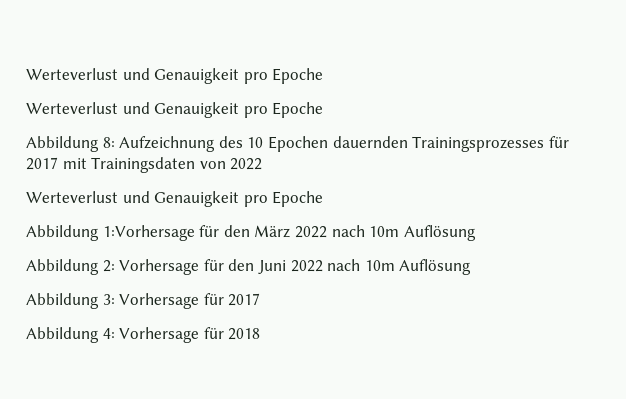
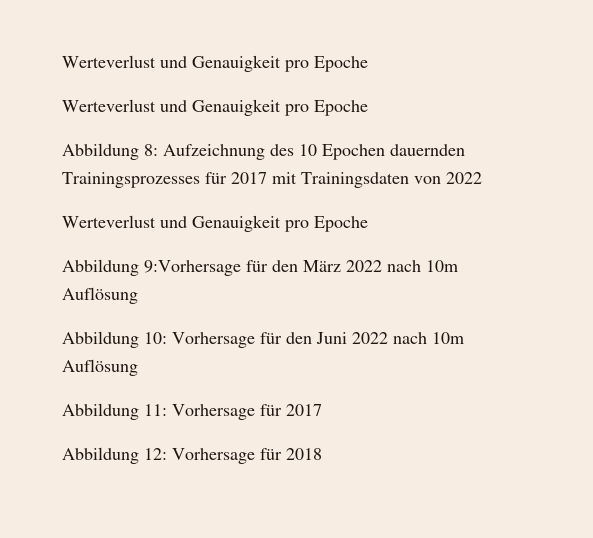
- Abbildung 1:Vorhersage für den März 2022 nach 10m Auflösung
+ Abbildung 9:Vorhersage für den März 2022 nach 10m Auflösung
- Abbildung 2: Vorhersage für den Juni 2022 nach 10m Auflösung
+ Abbildung 10: Vorhersage für den Juni 2022 nach 10m Auflösung
- Abbildung 3: Vorhersage für 2017
+ Abbildung 11: Vorhersage für 2017
- Abbildung 4: Vorhersage für 2018
+ Abbildung 12: Vorhersage für 2018

